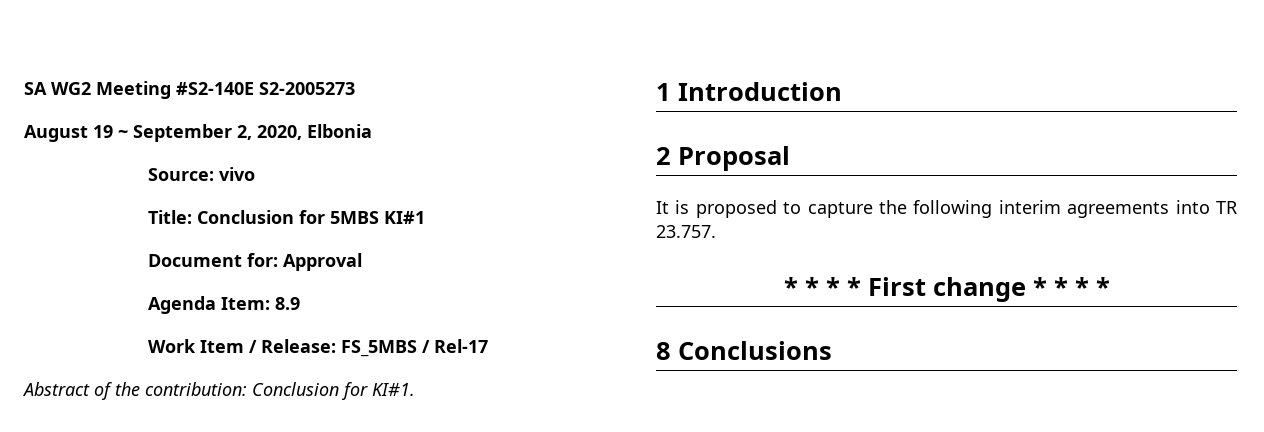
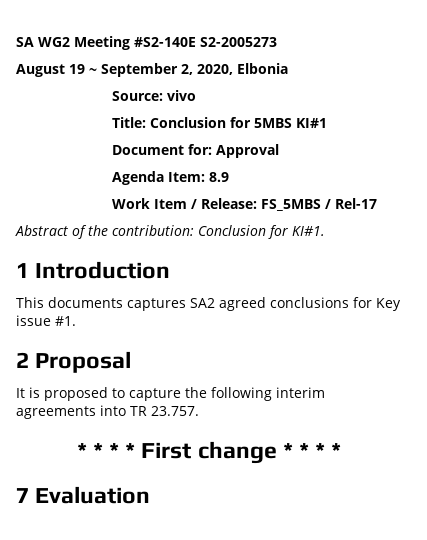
+ This documents captures SA2 agreed conclusions for Key issue #1.
- 8 Conclusions
+ 7 Evaluation

